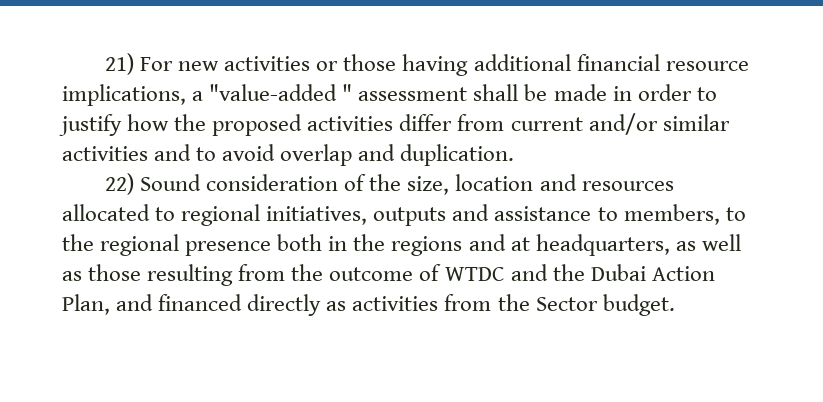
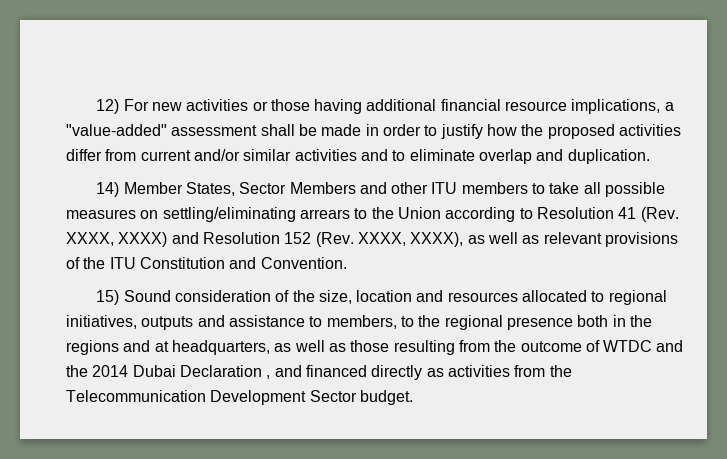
- 21) For new activities or those having additional financial resource implications, a "value-added " assessment shall be made in order to justify how the proposed activities differ from current and/or similar activities and to avoid overlap and duplication.
+ 12) For new activities or those having additional financial resource implications, a "value-added" assessment shall be made in order to justify how the proposed activities differ from current and/or similar activities and to eliminate overlap and duplication.
- 22) Sound consideration of the size, location and resources allocated to regional initiatives, outputs and assistance to members, to the regional presence both in the regions and at headquarters, as well as those resulting from the outcome of WTDC and the Dubai Action Plan, and financed directly as activities from the Sector budget.
+ 14) Member States, Sector Members and other ITU members to take all possible measures on settling/eliminating arrears to the Union according to Resolution 41 (Rev. ХХХХ, ХХХХ) and Resolution 152 (Rev. ХХХХ, ХХХХ), as well as relevant provisions of the ITU Constitution and Convention.
+ 15) Sound consideration of the size, location and resources allocated to regional initiatives, outputs and assistance to members, to the regional presence both in the regions and at headquarters, as well as those resulting from the outcome of WTDC and the 2014 Dubai Declaration , and financed directly as activities from the Telecommunication Development Sector budget.

